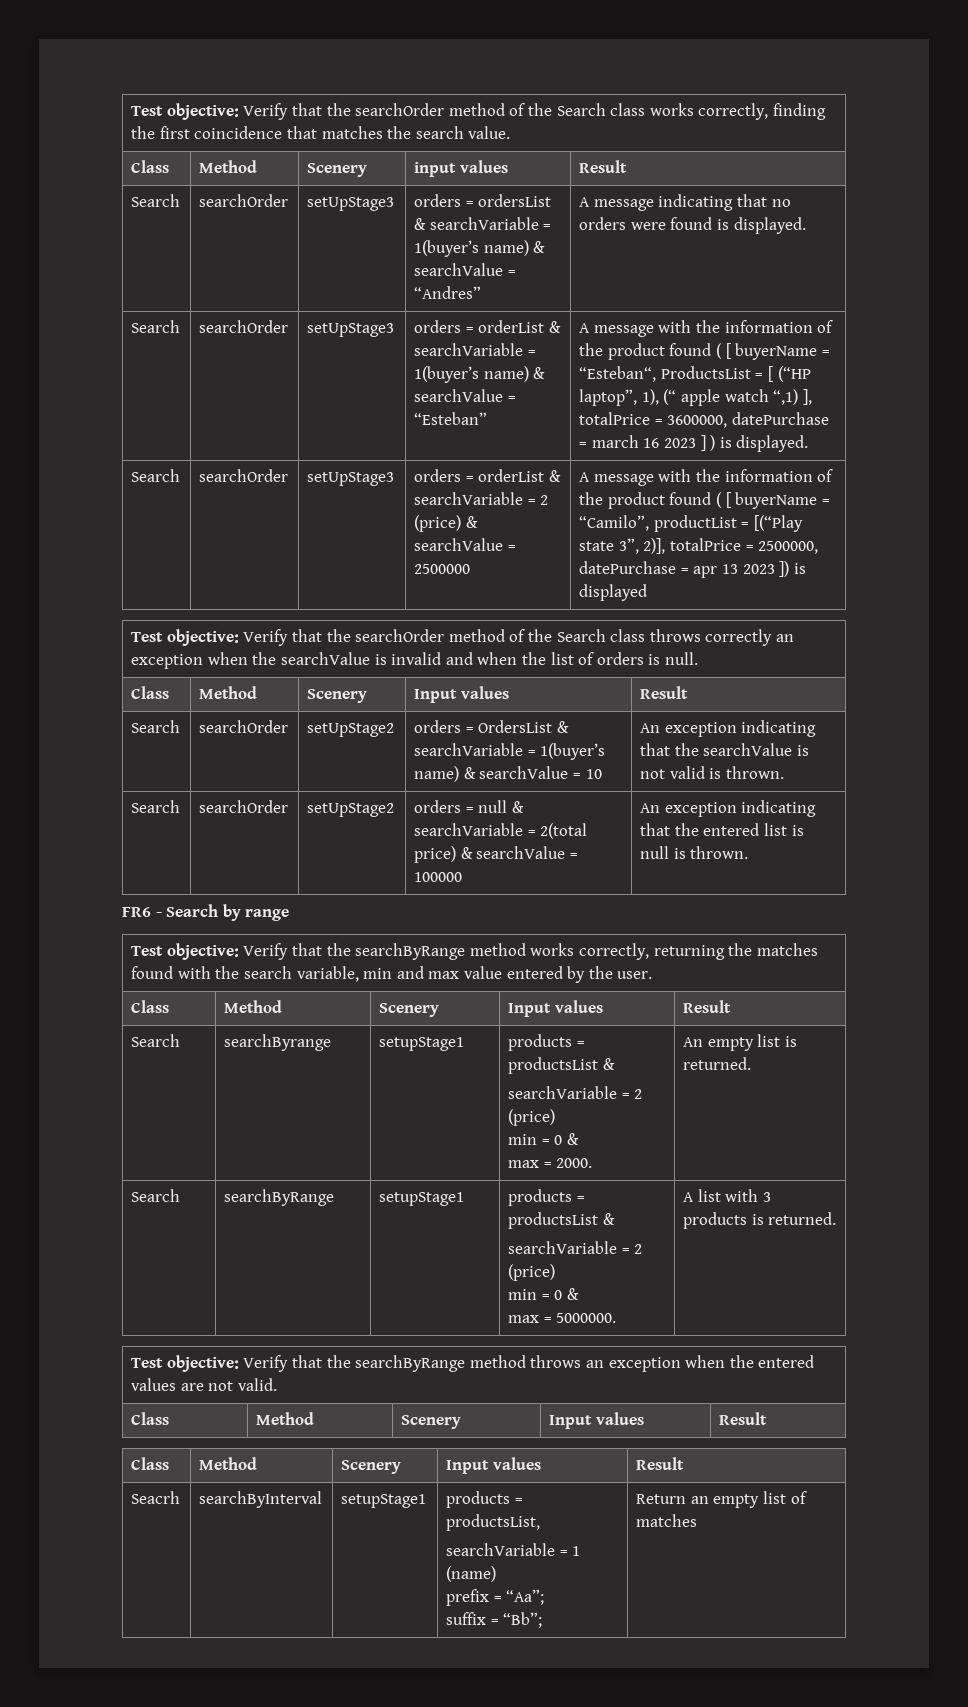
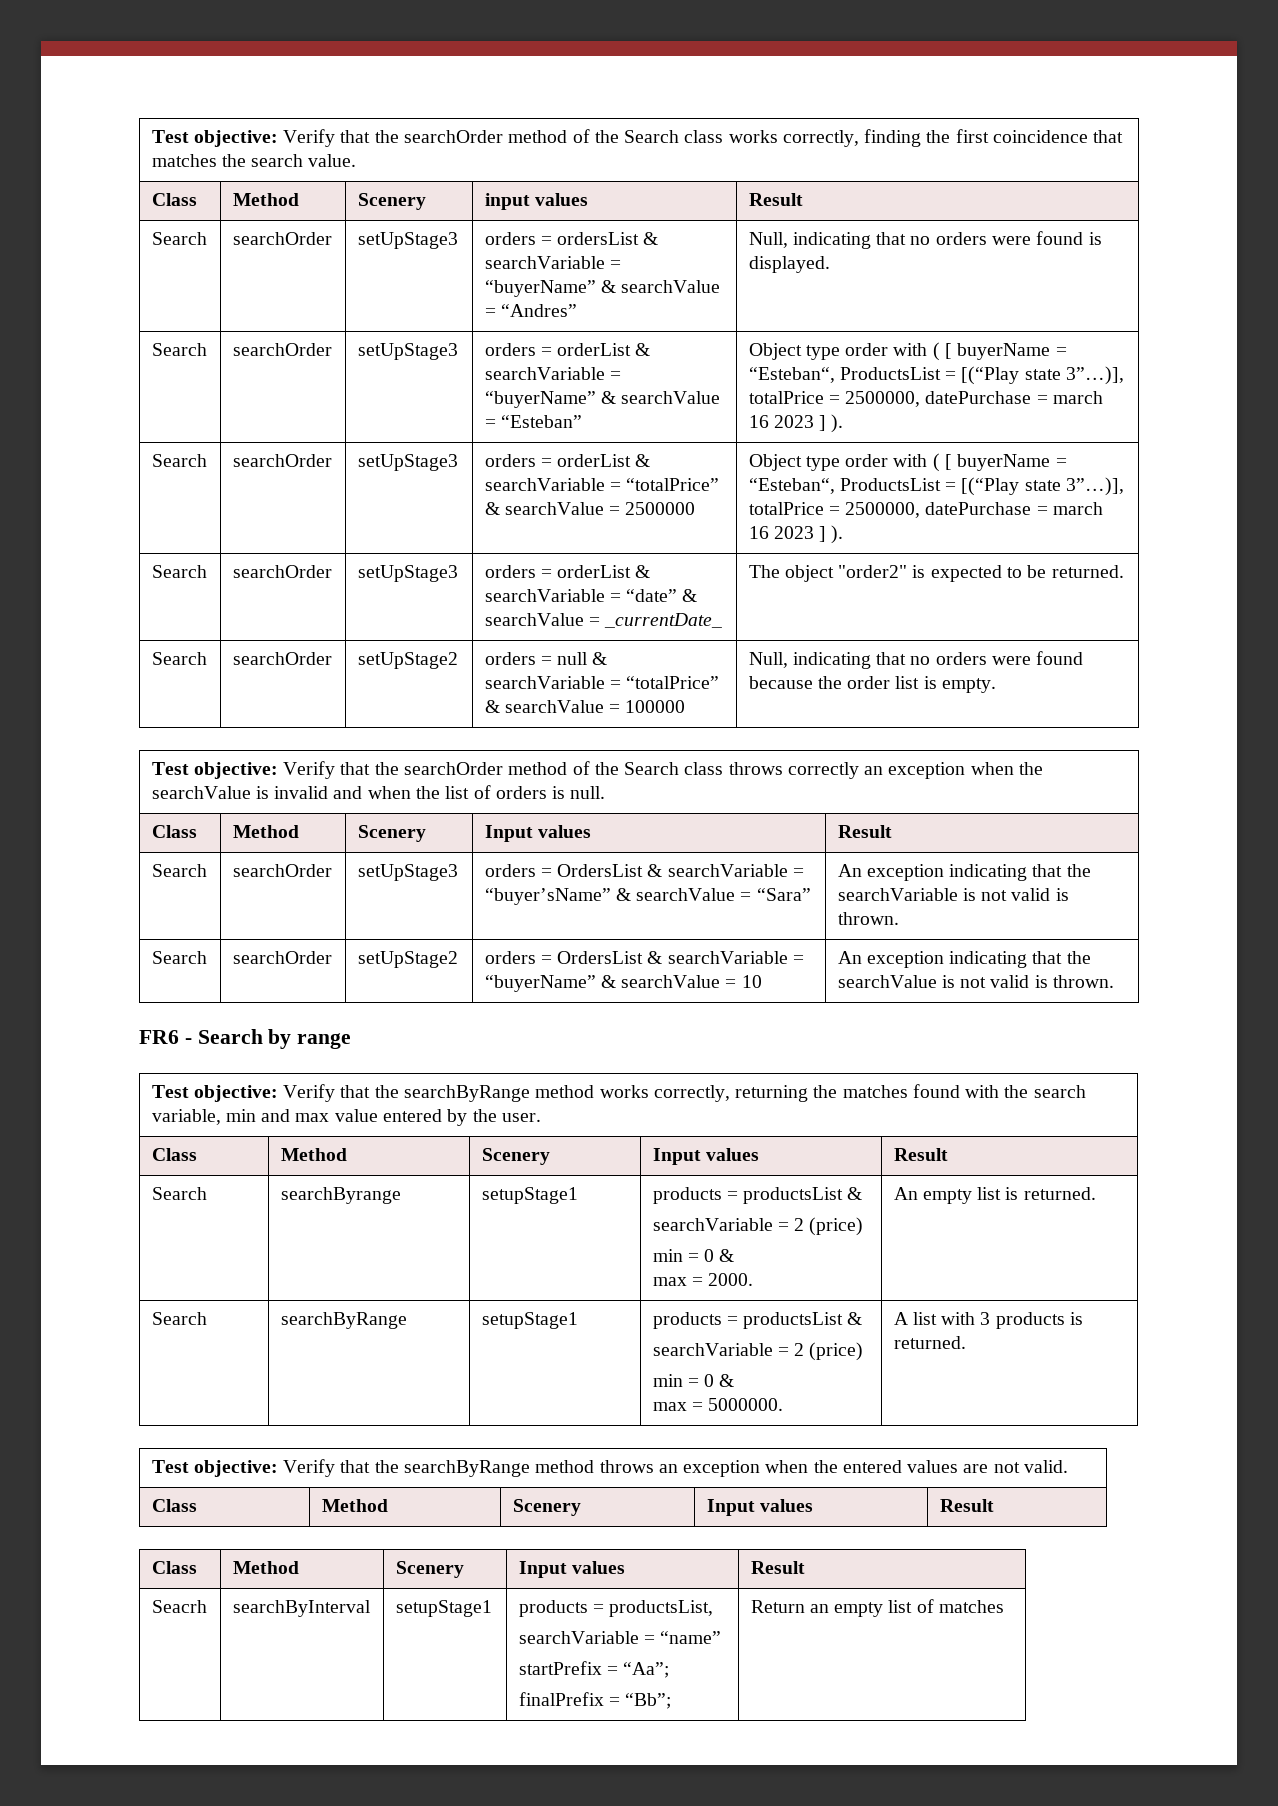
- Search | searchOrder | setUpStage3 | orders = ordersList & searchVariable = 1(buyer’s name) & searchValue = “Andres” | A message indicating that no orders were found is displayed.
+ Search | searchOrder | setUpStage3 | orders = ordersList & searchVariable = “buyerName” & searchValue = “Andres” | Null, indicating that no orders were found is displayed.
- orders = orderList & searchVariable = 1(buyer’s name) & searchValue = “Esteban” | A message with the information of the product found ( [ buyerName = “Esteban“, ProductsList = [ (“HP laptop”, 1), (“ apple watch “,1) ], totalPrice = 3600000, datePurchase = march 16 2023 ] ) is displayed.
- Search | searchOrder | setUpStage3 | orders = orderList & searchVariable = 2 (price) & searchValue = 2500000 | A message with the information of the product found ( [ buyerName = “Camilo”, productList = [(“Play state 3”, 2)], totalPrice = 2500000, datePurchase = apr 13 2023 ]) is displayed
+ orders = orderList & searchVariable = “buyerName” & searchValue = “Esteban” | Object type order with ( [ buyerName = “Esteban“, ProductsList = [(“Play state 3”…)], totalPrice = 2500000, datePurchase = march 16 2023 ] ).
+ Search | searchOrder | setUpStage3 | orders = orderList & searchVariable = “totalPrice” & searchValue = 2500000 | Object type order with ( [ buyerName = “Esteban“, ProductsList = [(“Play state 3”…)], totalPrice = 2500000, datePurchase = march 16 2023 ] ).
+ Search | searchOrder | setUpStage3 | orders = orderList & searchVariable = “date” & searchValue = _currentDate_ | The object "order2" is expected to be returned.
+ Search | searchOrder | setUpStage2 | orders = null & searchVariable = “totalPrice” & searchValue = 100000 | Null, indicating that no orders were found because the order list is empty.
+ Search | searchOrder | setUpStage3 | orders = OrdersList & searchVariable = “buyer’sName” & searchValue = “Sara” | An exception indicating that the searchVariable is not valid is thrown.
- Search | searchOrder | setUpStage2 | orders = OrdersList & searchVariable = 1(buyer’s name) & searchValue = 10 | An exception indicating that the searchValue is not valid is thrown.
+ Search | searchOrder | setUpStage2 | orders = OrdersList & searchVariable = “buyerName” & searchValue = 10 | An exception indicating that the searchValue is not valid is thrown.
- Search | searchOrder | setUpStage2 | orders = null & searchVariable = 2(total price) & searchValue = 100000 | An exception indicating that the entered list is null is thrown.
  Seacrh | searchByInterval | setupStage1 | products = productsList,
- searchVariable = 1 (name)
- prefix = “Aa”;
- suffix = “Bb”; | Return an empty list of matches
+ searchVariable = “name”
+ startPrefix = “Aa”;
+ finalPrefix = “Bb”; | Return an empty list of matches

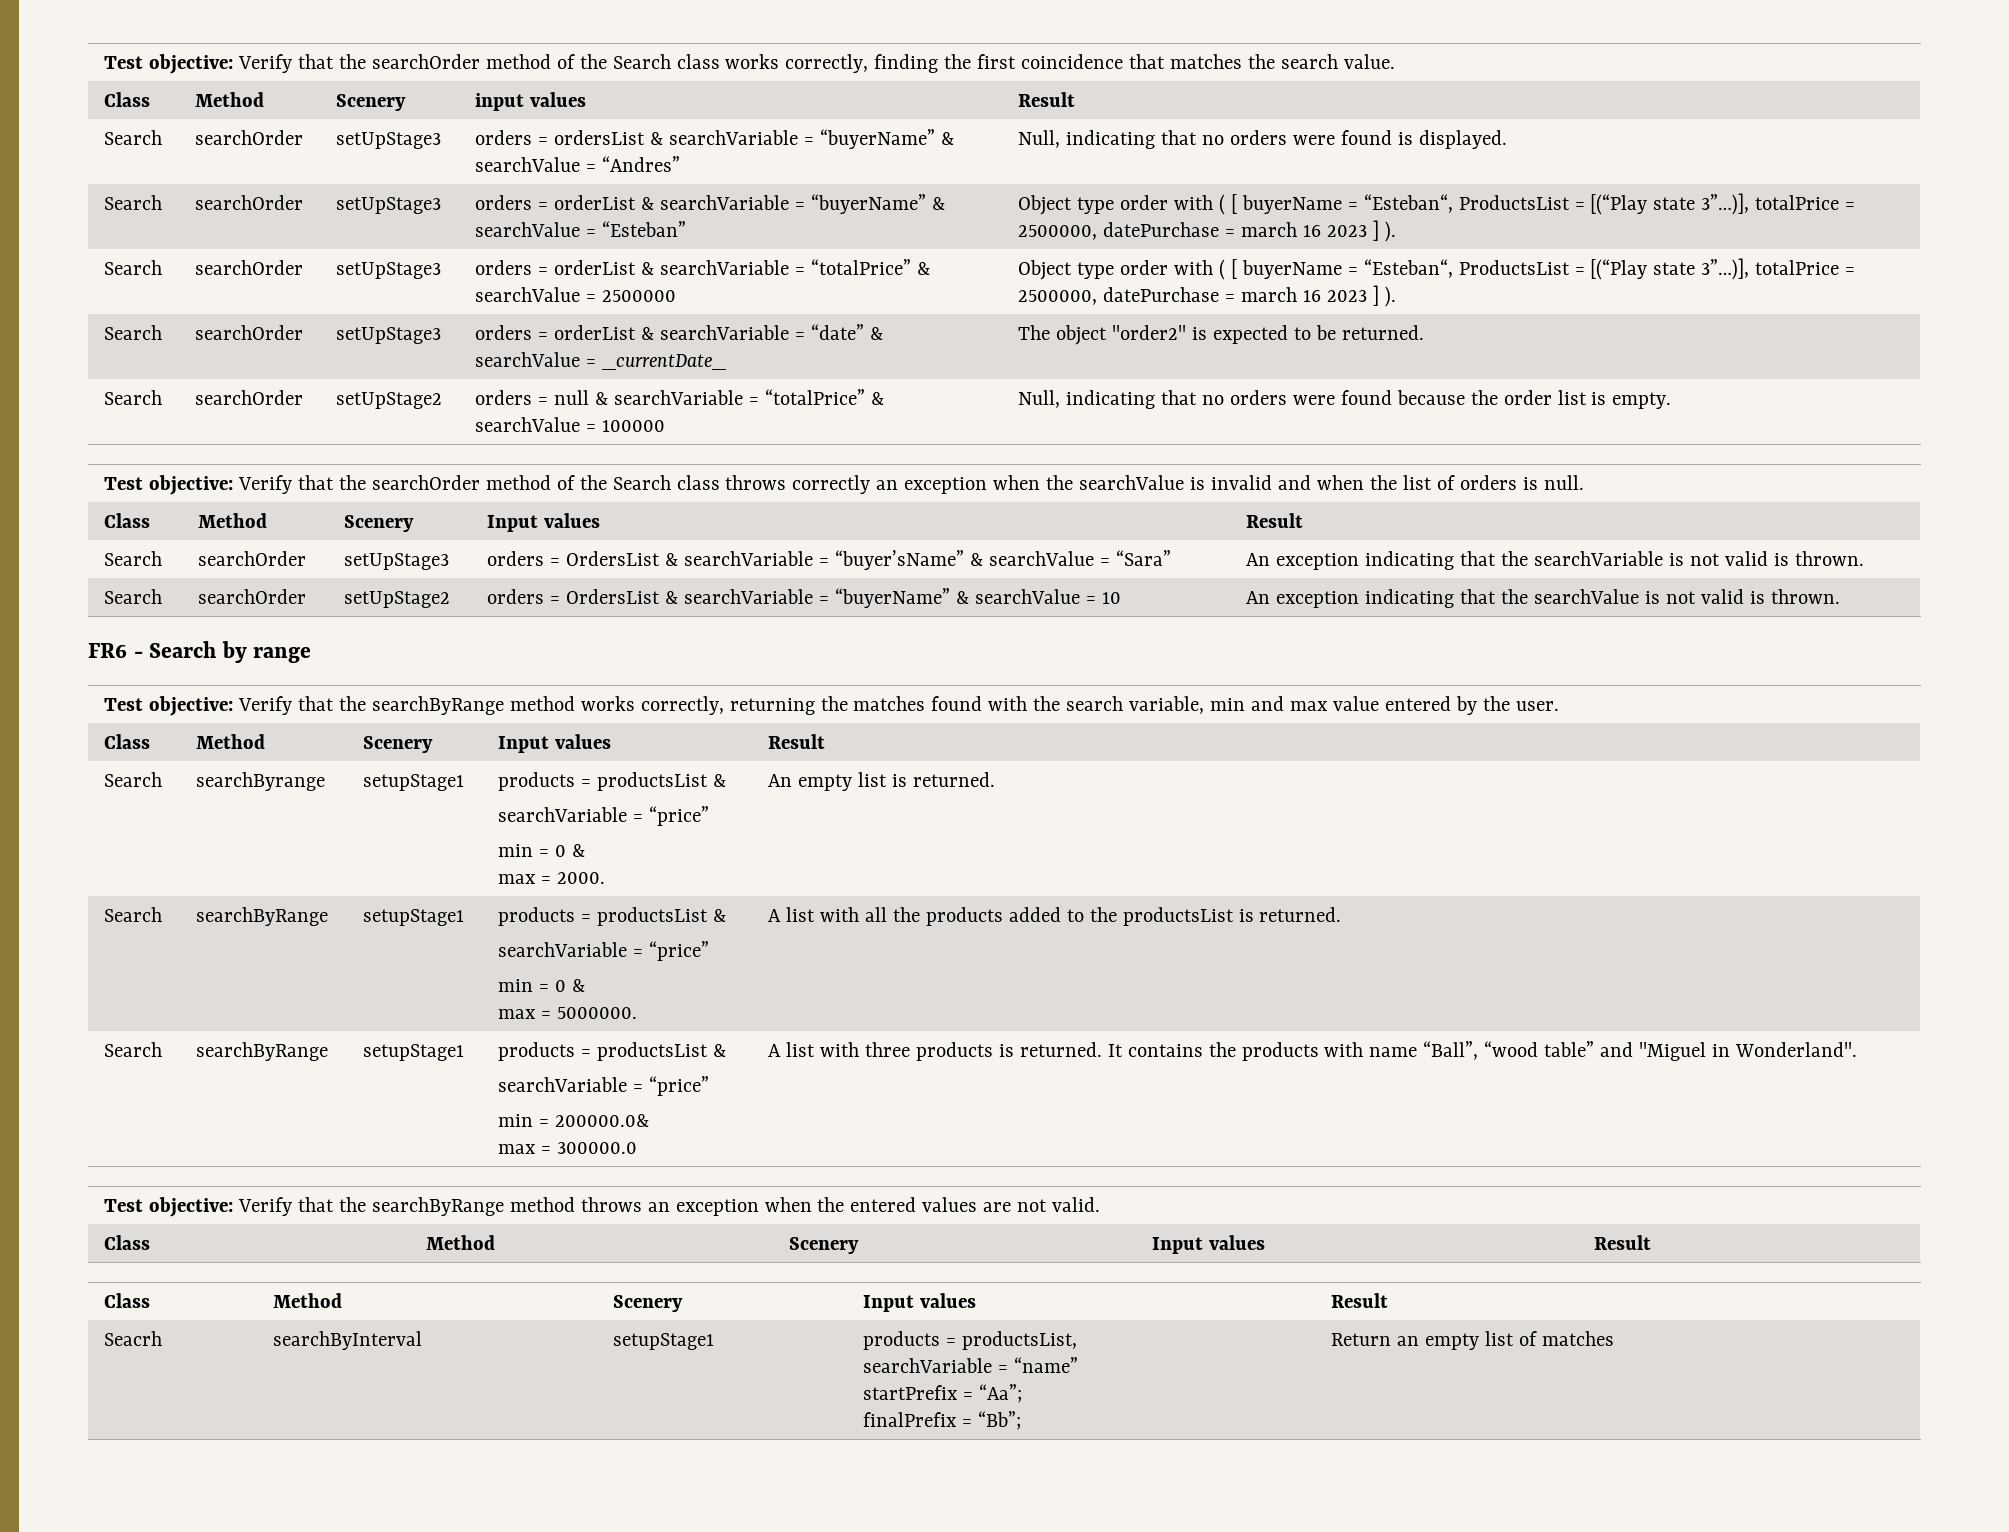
  Search | searchByrange | setupStage1 | products = productsList &
- searchVariable = 2 (price)
+ searchVariable = “price”
  min = 0 &
  max = 2000. | An empty list is returned.
  Search | searchByRange | setupStage1 | products = productsList &
- searchVariable = 2 (price)
+ searchVariable = “price”
  min = 0 &
- max = 5000000. | A list with 3 products is returned.
+ max = 5000000. | A list with all the products added to the productsList is returned.
+ Search | searchByRange | setupStage1 | products = productsList &
+ searchVariable = “price”
+ min = 200000.0&
+ max = 300000.0 | A list with three products is returned. It contains the products with name “Ball”, “wood table” and "Miguel in Wonderland".

